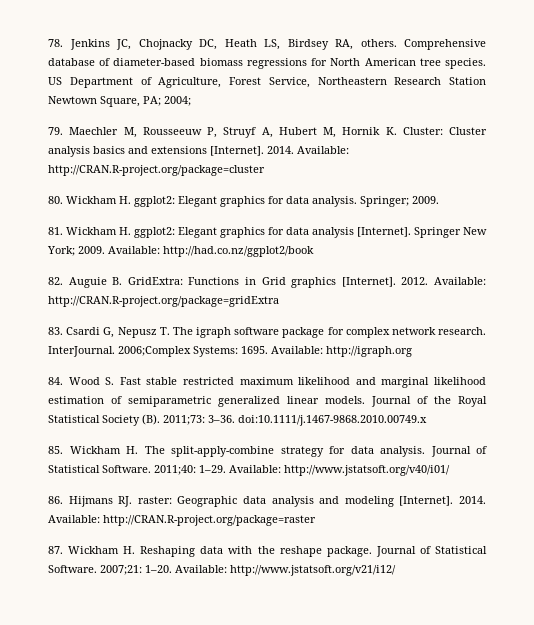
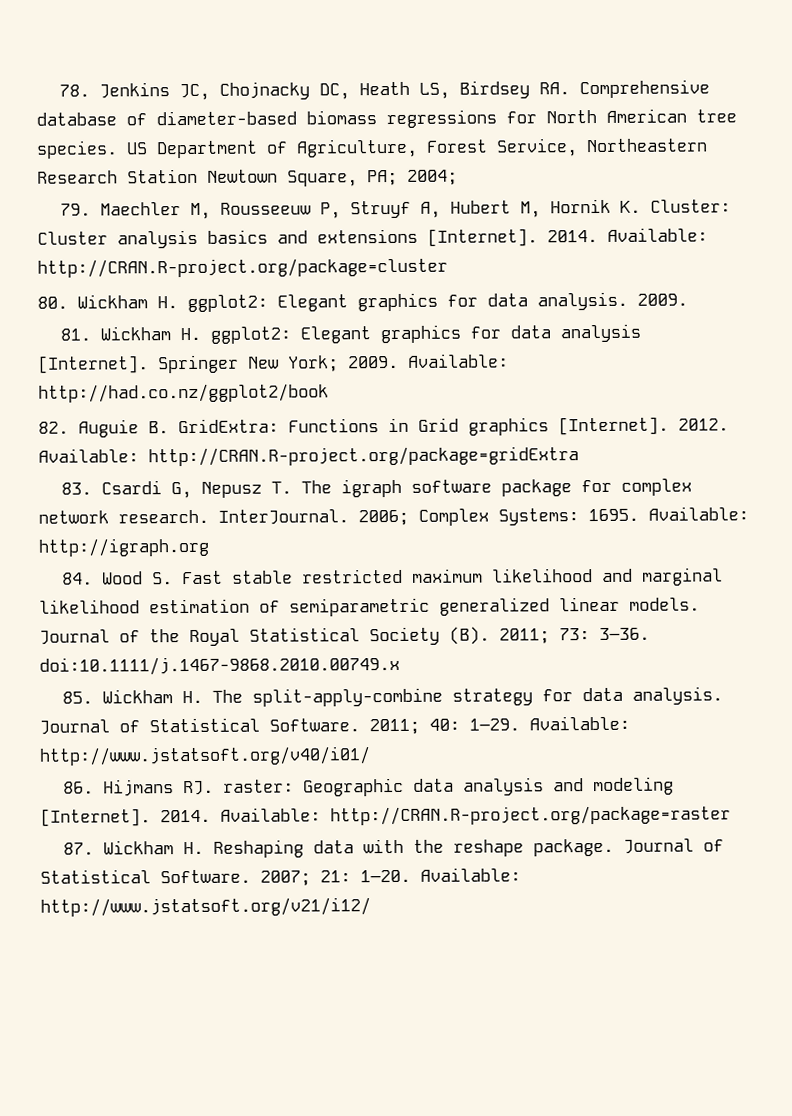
- 78. Jenkins JC, Chojnacky DC, Heath LS, Birdsey RA, others. Comprehensive database of diameter-based biomass regressions for North American tree species.
+ 78. Jenkins JC, Chojnacky DC, Heath LS, Birdsey RA. Comprehensive database of diameter-based biomass regressions for North American tree species.
- 80. Wickham H. ggplot2: Elegant graphics for data analysis. Springer; 2009.
+ 80. Wickham H. ggplot2: Elegant graphics for data analysis. 2009.
- 2006;Complex Systems: 1695.
+ 2006; Complex Systems: 1695.
- Journal of the Royal Statistical Society (B). 2011;73: 3–36. doi:10.1111/j.1467-9868.2010.00749.x
+ Journal of the Royal Statistical Society (B). 2011; 73: 3–36. doi:10.1111/j.1467-9868.2010.00749.x
- 2011;40: 1–29.
+ 2011; 40: 1–29.
- 2007;21: 1–20.
+ 2007; 21: 1–20.

